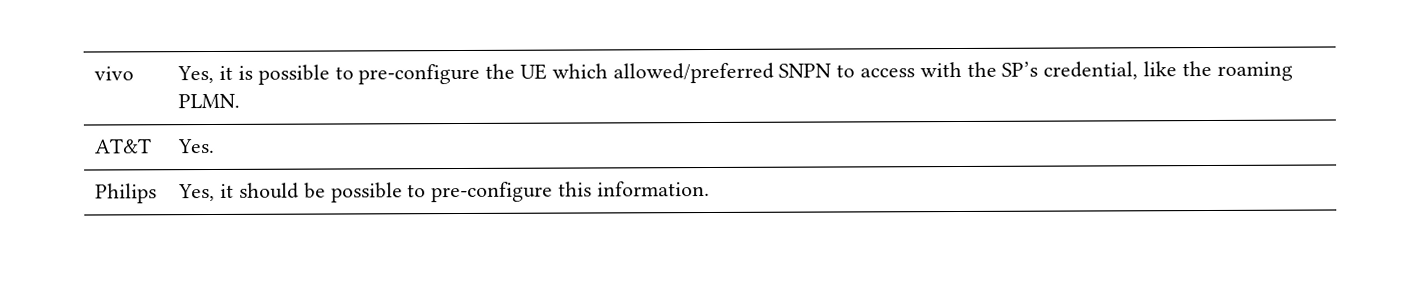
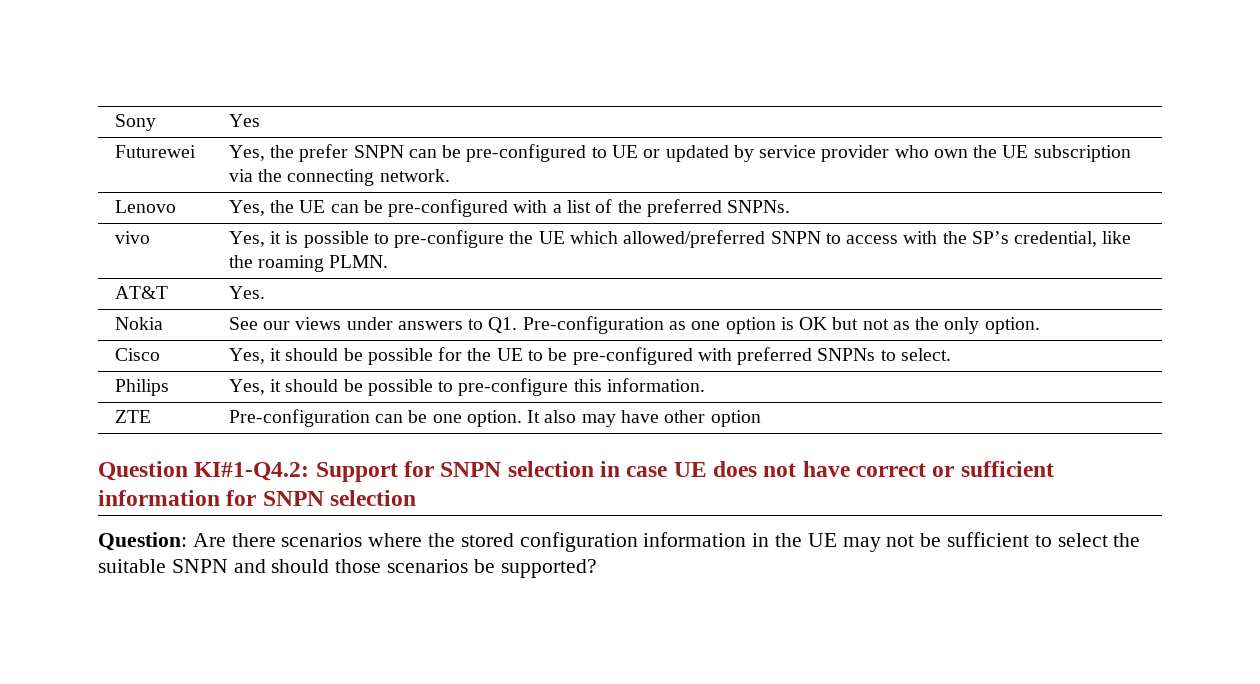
+ Sony | Yes
+ Futurewei | Yes, the prefer SNPN can be pre-configured to UE or updated by service provider who own the UE subscription via the connecting network.
+ Lenovo | Yes, the UE can be pre-configured with a list of the preferred SNPNs.
+ Nokia | See our views under answers to Q1. Pre-configuration as one option is OK but not as the only option.
+ Cisco | Yes, it should be possible for the UE to be pre-configured with preferred SNPNs to select.
+ ZTE | Pre-configuration can be one option. It also may have other option
+ Question KI#1-Q4.2: Support for SNPN selection in case UE does not have correct or sufficient information for SNPN selection
+ Question: Are there scenarios where the stored configuration information in the UE may not be sufficient to select the suitable SNPN and should those scenarios be supported?

